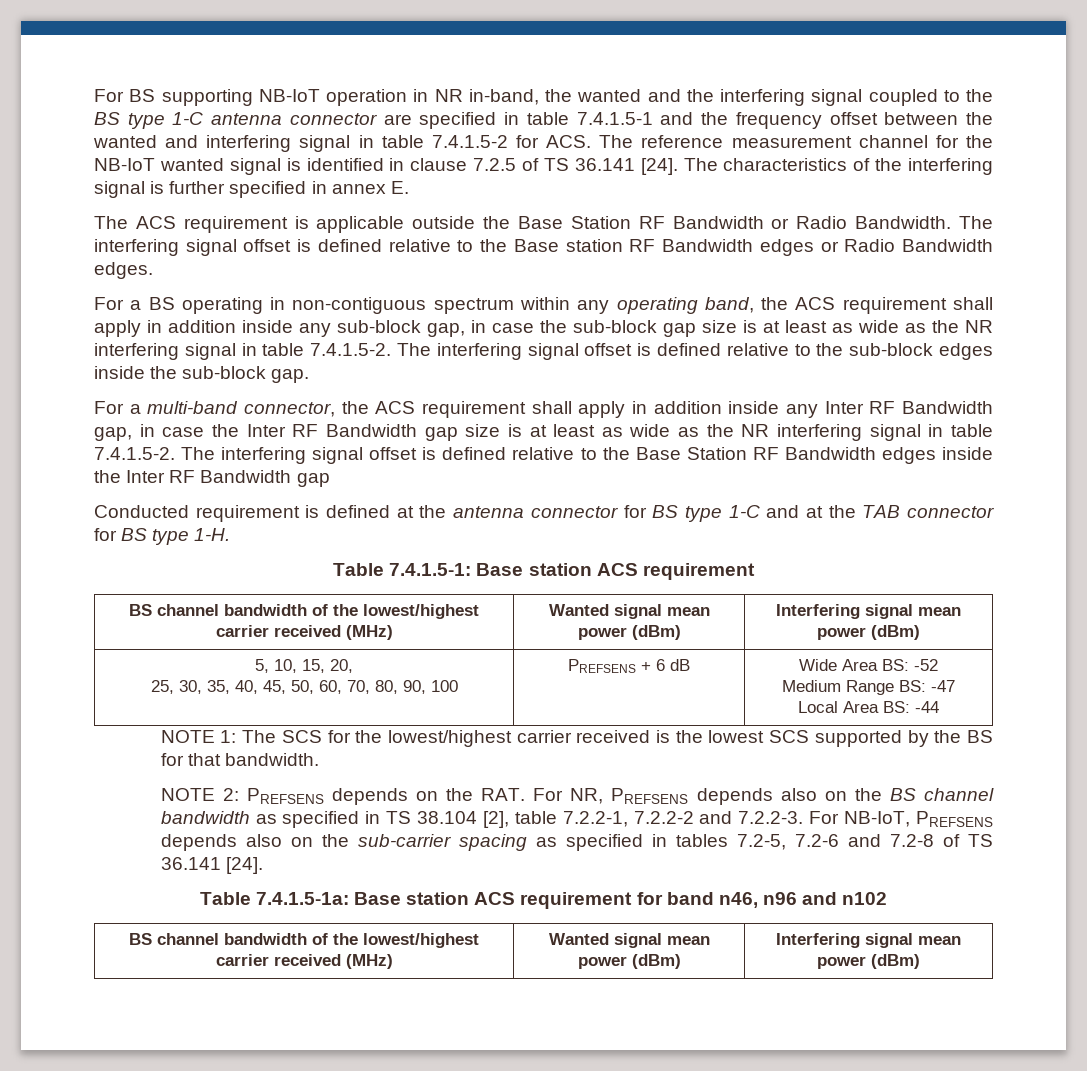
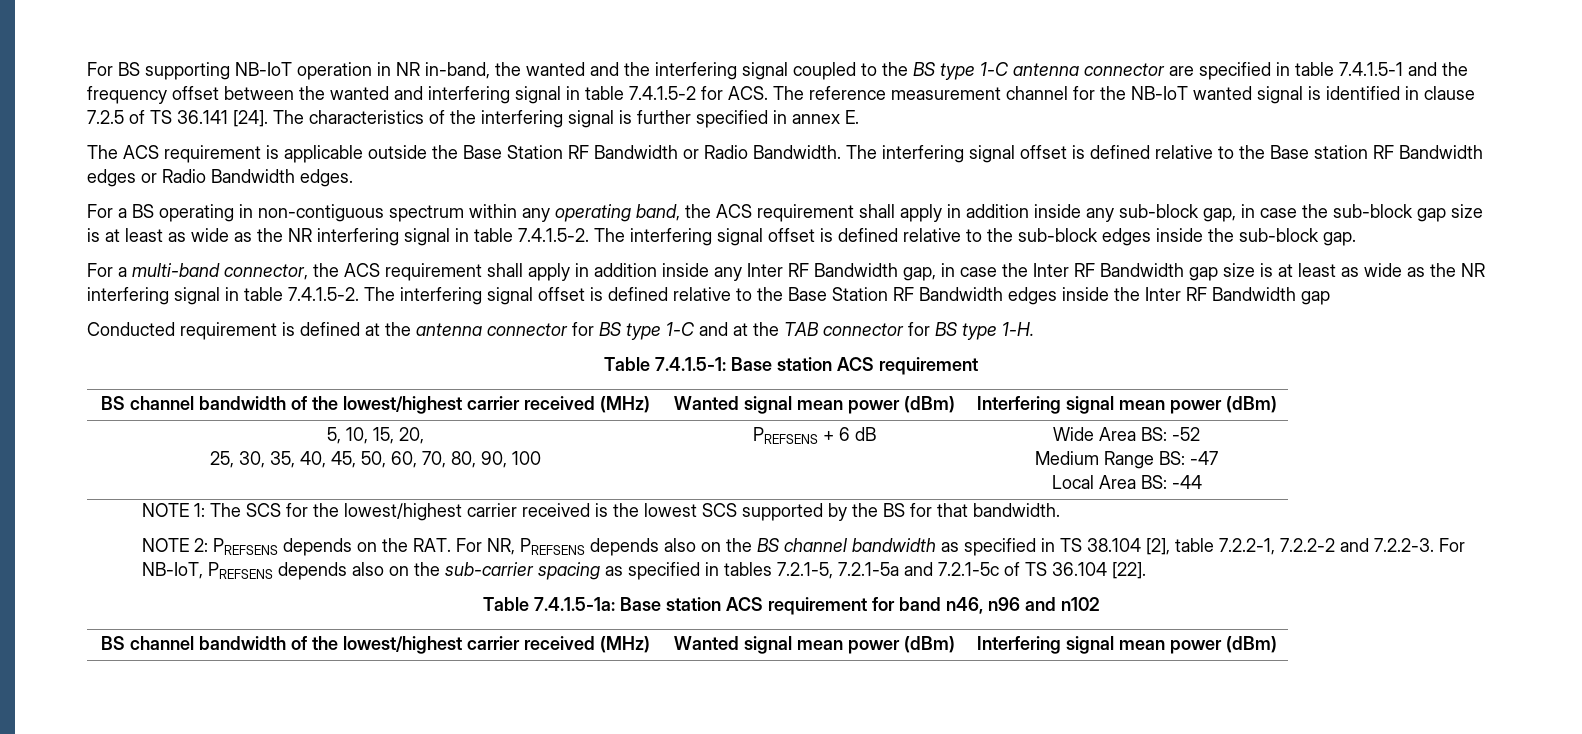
- NOTE 2: PREFSENS depends on the RAT. For NR, PREFSENS depends also on the BS channel bandwidth as specified in TS 38.104 [2], table 7.2.2-1, 7.2.2-2 and 7.2.2-3. For NB-IoT, PREFSENS depends also on the sub-carrier spacing as specified in tables 7.2-5, 7.2-6 and 7.2-8 of TS 36.141 [24].
+ NOTE 2: PREFSENS depends on the RAT. For NR, PREFSENS depends also on the BS channel bandwidth as specified in TS 38.104 [2], table 7.2.2-1, 7.2.2-2 and 7.2.2-3. For NB-IoT, PREFSENS depends also on the sub-carrier spacing as specified in tables 7.2.1-5, 7.2.1-5a and 7.2.1-5c of TS 36.104 [22].

